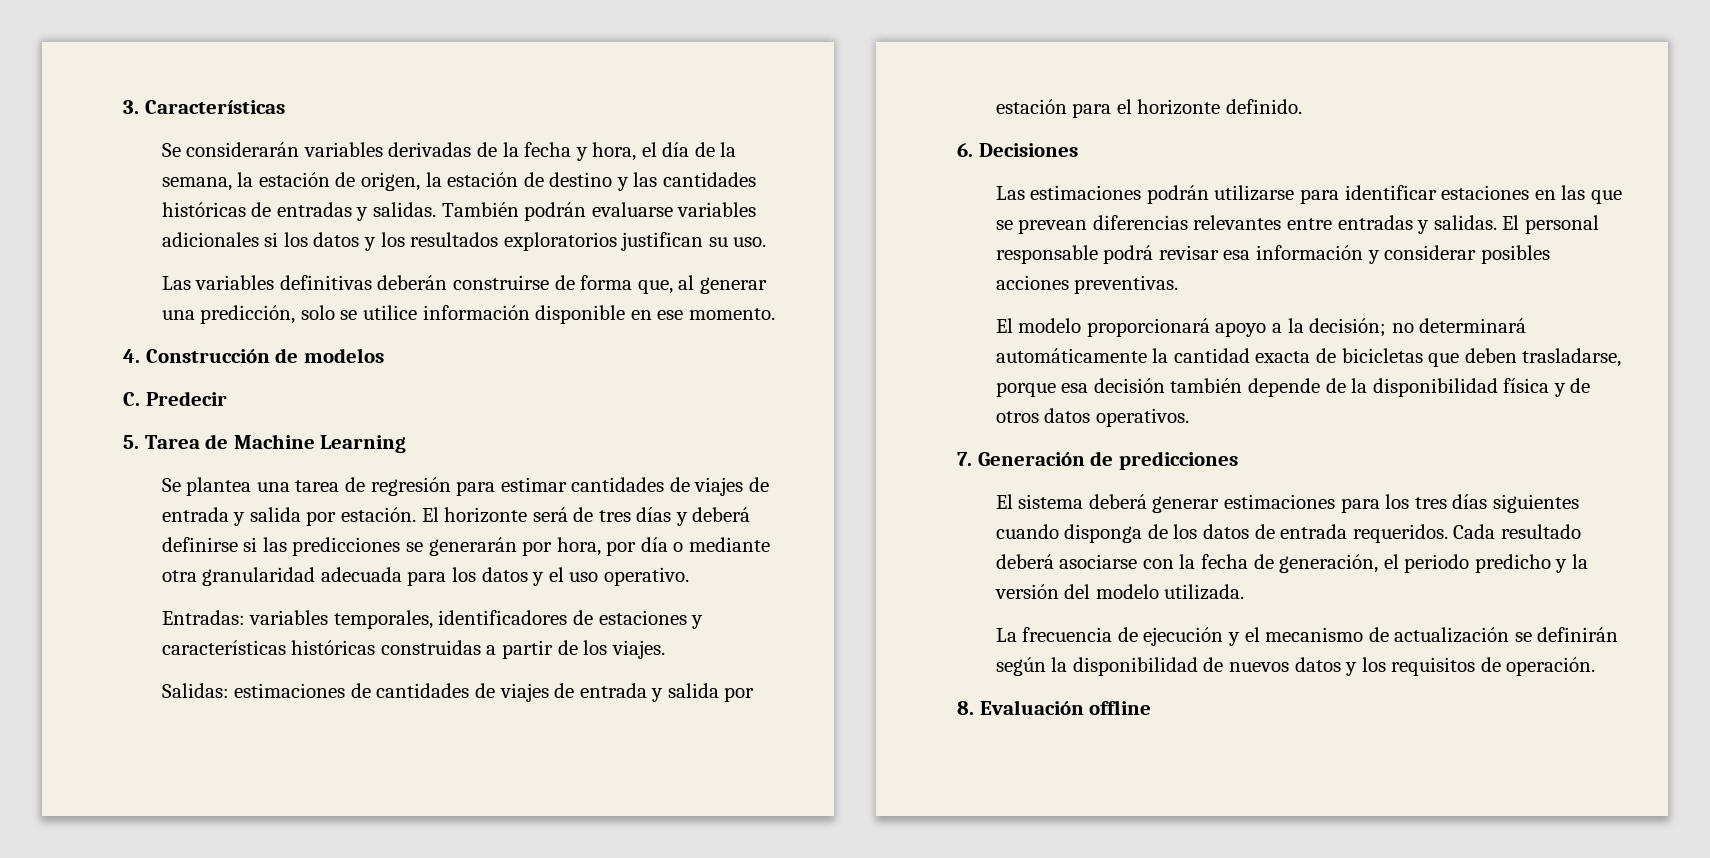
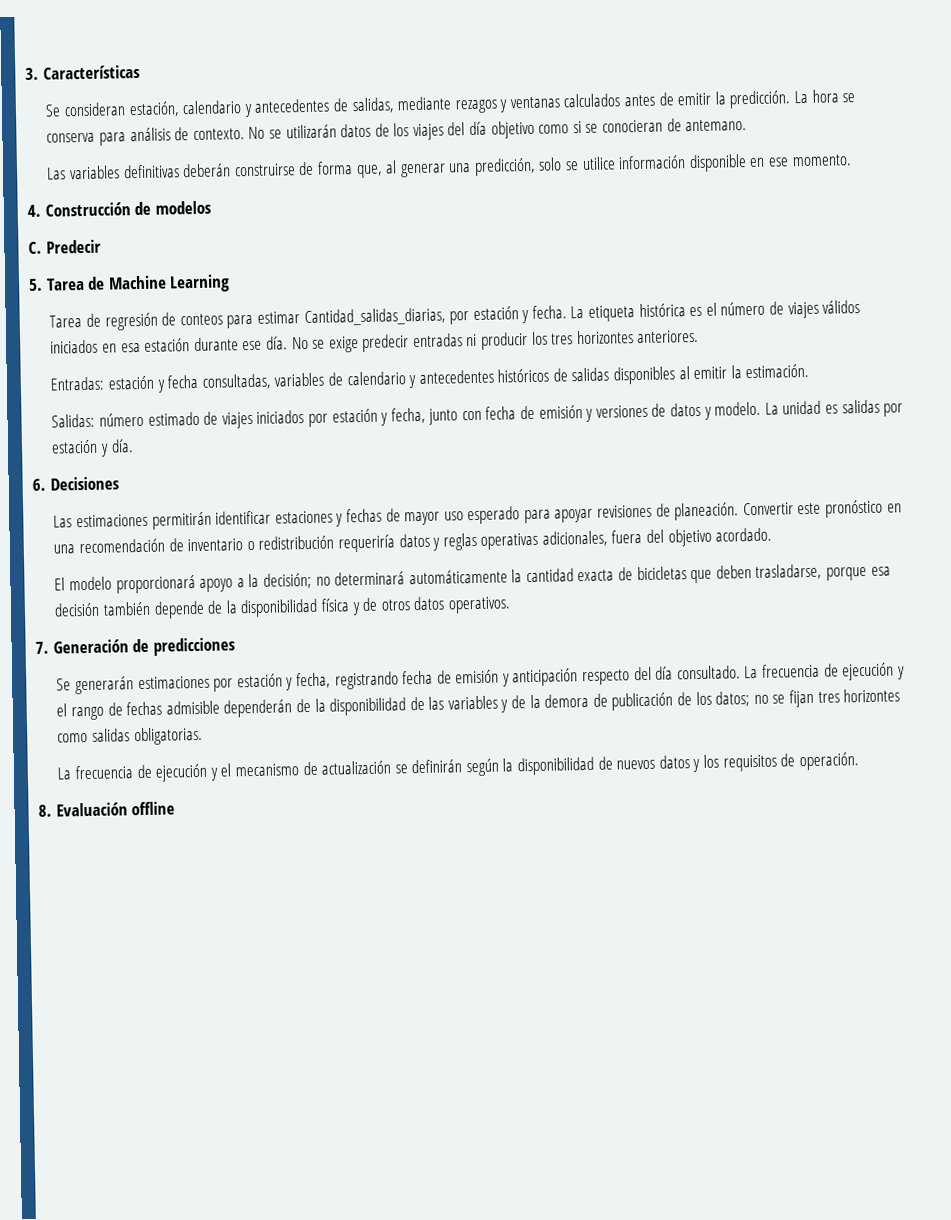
- Se considerarán variables derivadas de la fecha y hora, el día de la semana, la estación de origen, la estación de destino y las cantidades históricas de entradas y salidas. También podrán evaluarse variables adicionales si los datos y los resultados exploratorios justifican su uso.
+ Se consideran estación, calendario y antecedentes de salidas, mediante rezagos y ventanas calculados antes de emitir la predicción. La hora se conserva para análisis de contexto. No se utilizarán datos de los viajes del día objetivo como si se conocieran de antemano.
- Se plantea una tarea de regresión para estimar cantidades de viajes de entrada y salida por estación. El horizonte será de tres días y deberá definirse si las predicciones se generarán por hora, por día o mediante otra granularidad adecuada para los datos y el uso operativo.
- Entradas: variables temporales, identificadores de estaciones y características históricas construidas a partir de los viajes.
- Salidas: estimaciones de cantidades de viajes de entrada y salida por estación para el horizonte definido.
+ Tarea de regresión de conteos para estimar Cantidad_salidas_diarias, por estación y fecha. La etiqueta histórica es el número de viajes válidos iniciados en esa estación durante ese día. No se exige predecir entradas ni producir los tres horizontes anteriores.
+ Entradas: estación y fecha consultadas, variables de calendario y antecedentes históricos de salidas disponibles al emitir la estimación.
+ Salidas: número estimado de viajes iniciados por estación y fecha, junto con fecha de emisión y versiones de datos y modelo. La unidad es salidas por estación y día.
  6. Decisiones
- Las estimaciones podrán utilizarse para identificar estaciones en las que se prevean diferencias relevantes entre entradas y salidas. El personal responsable podrá revisar esa información y considerar posibles acciones preventivas.
+ Las estimaciones permitirán identificar estaciones y fechas de mayor uso esperado para apoyar revisiones de planeación. Convertir este pronóstico en una recomendación de inventario o redistribución requeriría datos y reglas operativas adicionales, fuera del objetivo acordado.
- El sistema deberá generar estimaciones para los tres días siguientes cuando disponga de los datos de entrada requeridos. Cada resultado deberá asociarse con la fecha de generación, el periodo predicho y la versión del modelo utilizada.
+ Se generarán estimaciones por estación y fecha, registrando fecha de emisión y anticipación respecto del día consultado. La frecuencia de ejecución y el rango de fechas admisible dependerán de la disponibilidad de las variables y de la demora de publicación de los datos; no se fijan tres horizontes como salidas obligatorias.

